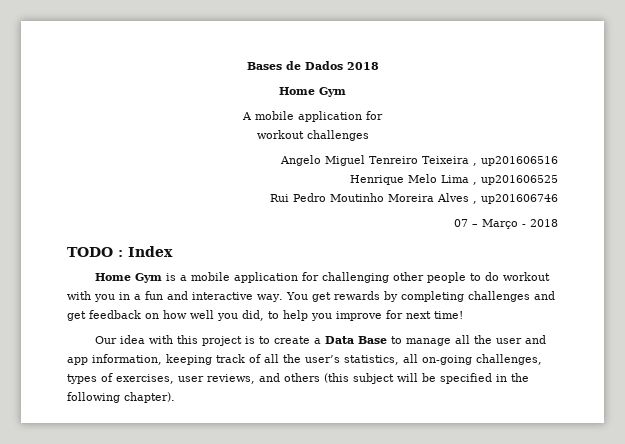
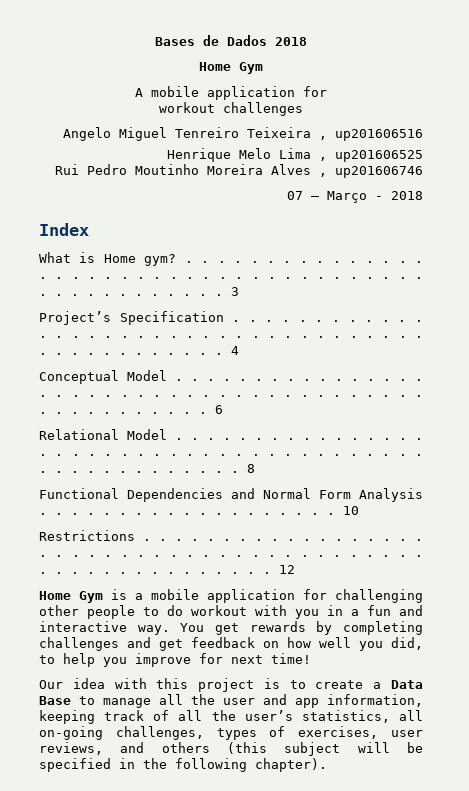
- TODO : Index
+ Index
+ What is Home gym? . . . . . . . . . . . . . . . . . . . . . . . . . . . . . . . . . . . . . . . . . . . . . . . . . . . 3
+ Project’s Specification . . . . . . . . . . . . . . . . . . . . . . . . . . . . . . . . . . . . . . . . . . . . . . . . 4
+ Conceptual Model . . . . . . . . . . . . . . . . . . . . . . . . . . . . . . . . . . . . . . . . . . . . . . . . . . . 6
+ Relational Model . . . . . . . . . . . . . . . . . . . . . . . . . . . . . . . . . . . . . . . . . . . . . . . . . . . . . 8
+ Functional Dependencies and Normal Form Analysis . . . . . . . . . . . . . . . . . . . 10
+ Restrictions . . . . . . . . . . . . . . . . . . . . . . . . . . . . . . . . . . . . . . . . . . . . . . . . . . . . . . . . . 12

